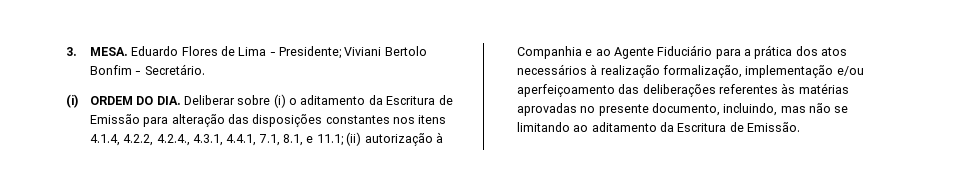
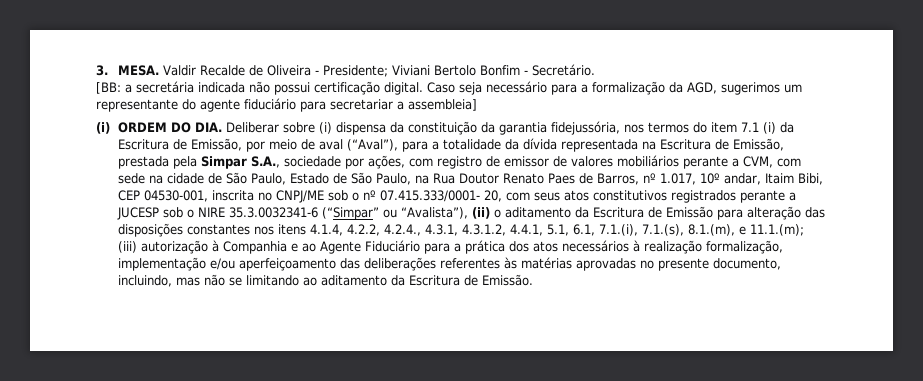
- Eduardo Flores de Lima - Presidente; Viviani Bertolo Bonfim - Secretário.
+ Valdir Recalde de Oliveira - Presidente; Viviani Bertolo Bonfim - Secretário.
+ [BB: a secretária indicada não possui certificação digital. Caso seja necessário para a formalização da AGD, sugerimos um representante do agente fiduciário para secretariar a assembleia]
- (i) ORDEM DO DIA. Deliberar sobre (i) o aditamento da Escritura de Emissão para alteração das disposições constantes nos itens 4.1.4, 4.2.2, 4.2.4., 4.3.1, 4.4.1, 7.1, 8.1, e 11.1; (ii) autorização à Companhia e ao Agente Fiduciário para a prática dos atos necessários à realização formalização, implementação e/ou aperfeiçoamento das deliberações referentes às matérias aprovadas no presente documento, incluindo, mas não se limitando ao aditamento da Escritura de Emissão.
+ (i) ORDEM DO DIA. Deliberar sobre (i) dispensa da constituição da garantia fidejussória, nos termos do item 7.1 (i) da Escritura de Emissão, por meio de aval (“Aval”), para a totalidade da dívida representada na Escritura de Emissão, prestada pela Simpar S.A., sociedade por ações, com registro de emissor de valores mobiliários perante a CVM, com sede na cidade de São Paulo, Estado de São Paulo, na Rua Doutor Renato Paes de Barros, nº 1.017, 10º andar, Itaim Bibi, CEP 04530-001, inscrita no CNPJ/ME sob o nº 07.415.333/0001- 20, com seus atos constitutivos registrados perante a JUCESP sob o NIRE 35.3.0032341-6 (“Simpar” ou “Avalista”), (ii) o aditamento da Escritura de Emissão para alteração das disposições constantes nos itens 4.1.4, 4.2.2, 4.2.4., 4.3.1, 4.3.1.2, 4.4.1, 5.1, 6.1, 7.1.(i), 7.1.(s), 8.1.(m), e 11.1.(m); (iii) autorização à Companhia e ao Agente Fiduciário para a prática dos atos necessários à realização formalização, implementação e/ou aperfeiçoamento das deliberações referentes às matérias aprovadas no presente documento, incluindo, mas não se limitando ao aditamento da Escritura de Emissão.

